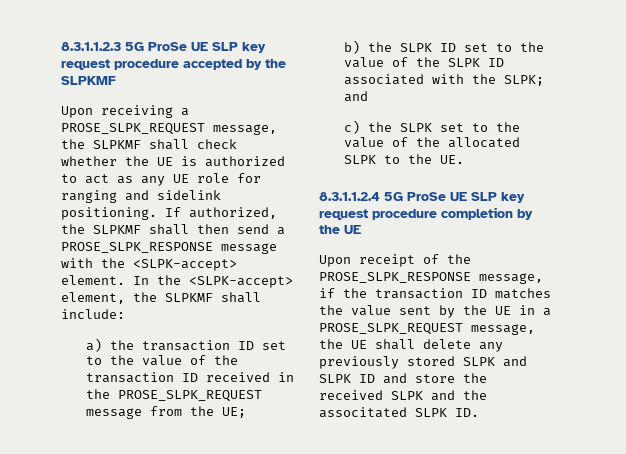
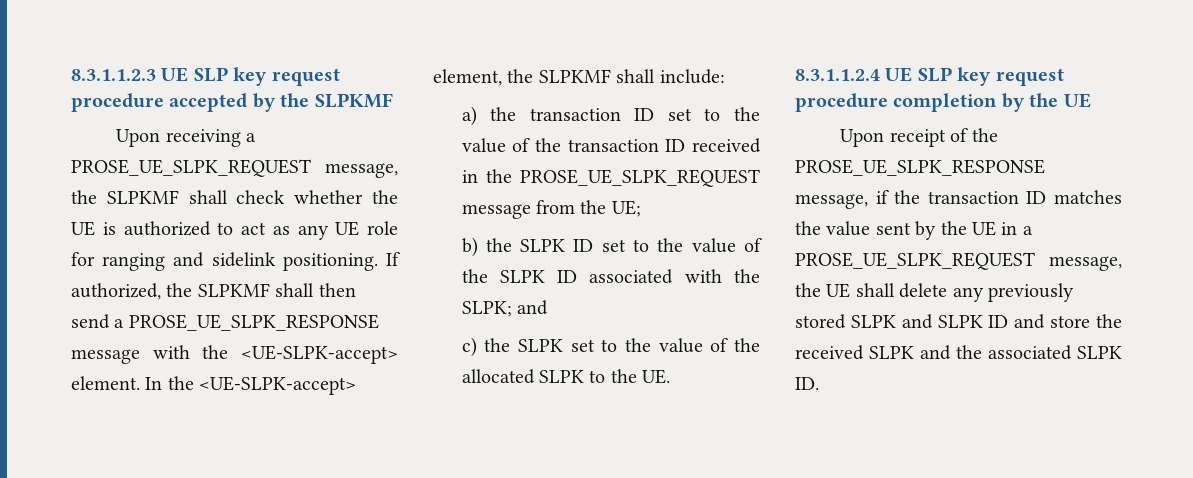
- 8.3.1.1.2.3 5G ProSe UE SLP key request procedure accepted by the SLPKMF
+ 8.3.1.1.2.3 UE SLP key request procedure accepted by the SLPKMF
- Upon receiving a PROSE_SLPK_REQUEST message, the SLPKMF shall check whether the UE is authorized to act as any UE role for ranging and sidelink positioning.
+ Upon receiving a PROSE_UE_SLPK_REQUEST message, the SLPKMF shall check whether the UE is authorized to act as any UE role for ranging and sidelink positioning.
- If authorized, the SLPKMF shall then send a PROSE_SLPK_RESPONSE message with the <SLPK-accept> element.
+ If authorized, the SLPKMF shall then send a PROSE_UE_SLPK_RESPONSE message with the <UE-SLPK-accept> element.
- In the <SLPK-accept> element, the SLPKMF shall include:
+ In the <UE-SLPK-accept> element, the SLPKMF shall include:
- a) the transaction ID set to the value of the transaction ID received in the PROSE_SLPK_REQUEST message from the UE;
+ a) the transaction ID set to the value of the transaction ID received in the PROSE_UE_SLPK_REQUEST message from the UE;
- 8.3.1.1.2.4 5G ProSe UE SLP key request procedure completion by the UE
+ 8.3.1.1.2.4 UE SLP key request procedure completion by the UE
- Upon receipt of the PROSE_SLPK_RESPONSE message, if the transaction ID matches the value sent by the UE in a PROSE_SLPK_REQUEST message, the UE shall delete any previously stored SLPK and SLPK ID and store the received SLPK and the associtated SLPK ID.
+ Upon receipt of the PROSE_UE_SLPK_RESPONSE message, if the transaction ID matches the value sent by the UE in a PROSE_UE_SLPK_REQUEST message, the UE shall delete any previously stored SLPK and SLPK ID and store the received SLPK and the associated SLPK ID.

